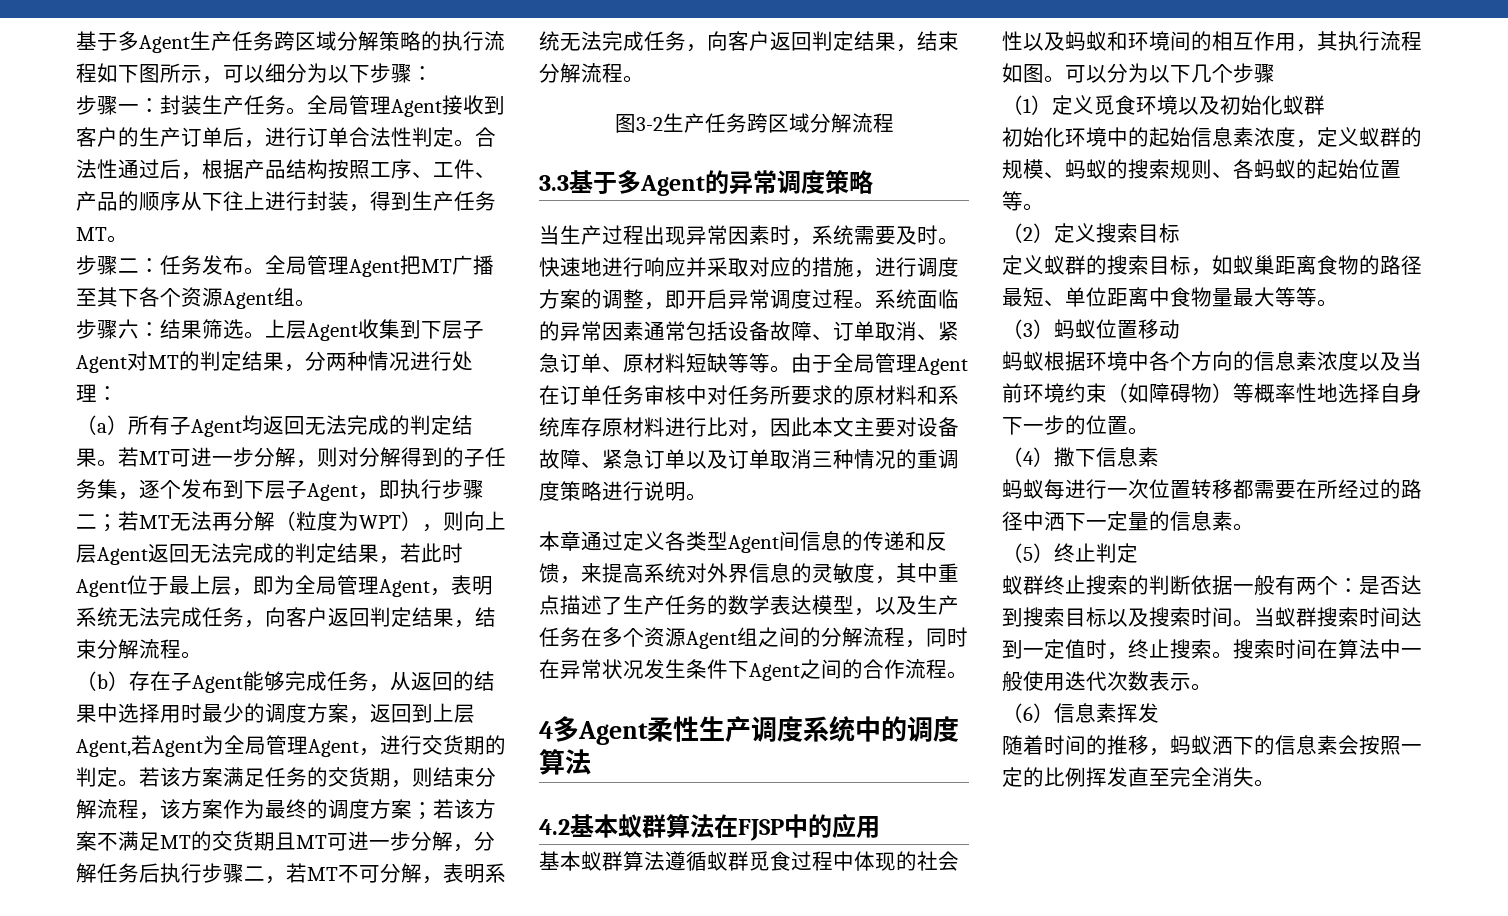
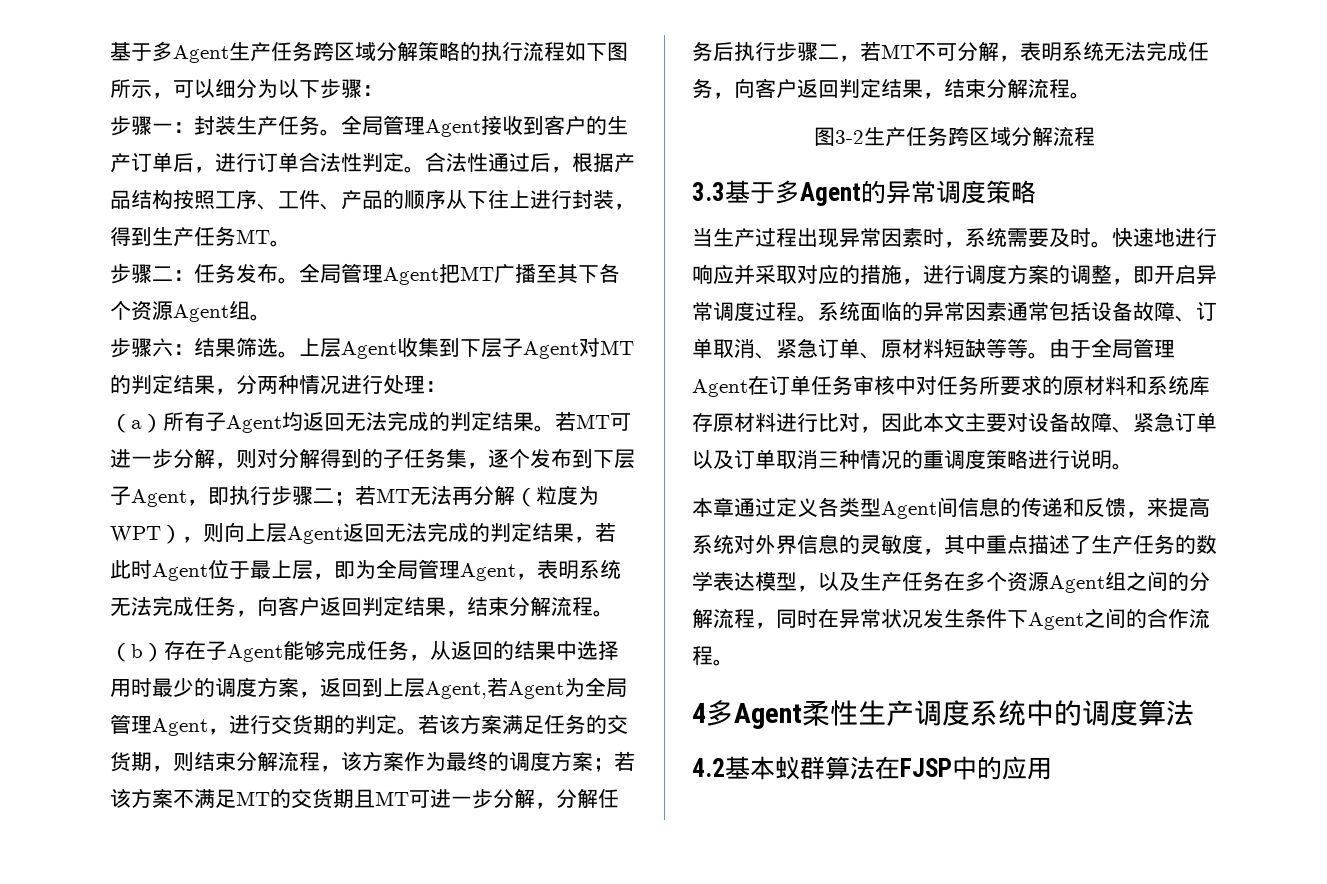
- 基本蚁群算法遵循蚁群觅食过程中体现的社会性以及蚂蚁和环境间的相互作用，其执行流程如图。可以分为以下几个步骤
- （1）定义觅食环境以及初始化蚁群
- 初始化环境中的起始信息素浓度，定义蚁群的规模、蚂蚁的搜索规则、各蚂蚁的起始位置等。
- （2）定义搜索目标
- 定义蚁群的搜索目标，如蚁巢距离食物的路径最短、单位距离中食物量最大等等。
- （3）蚂蚁位置移动
- 蚂蚁根据环境中各个方向的信息素浓度以及当前环境约束（如障碍物）等概率性地选择自身下一步的位置。
- （4）撒下信息素
- 蚂蚁每进行一次位置转移都需要在所经过的路径中洒下一定量的信息素。
- （5）终止判定
- 蚁群终止搜索的判断依据一般有两个：是否达到搜索目标以及搜索时间。当蚁群搜索时间达到一定值时，终止搜索。搜索时间在算法中一般使用迭代次数表示。
- （6）信息素挥发
- 随着时间的推移，蚂蚁洒下的信息素会按照一定的比例挥发直至完全消失。

